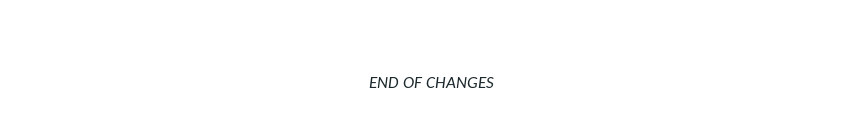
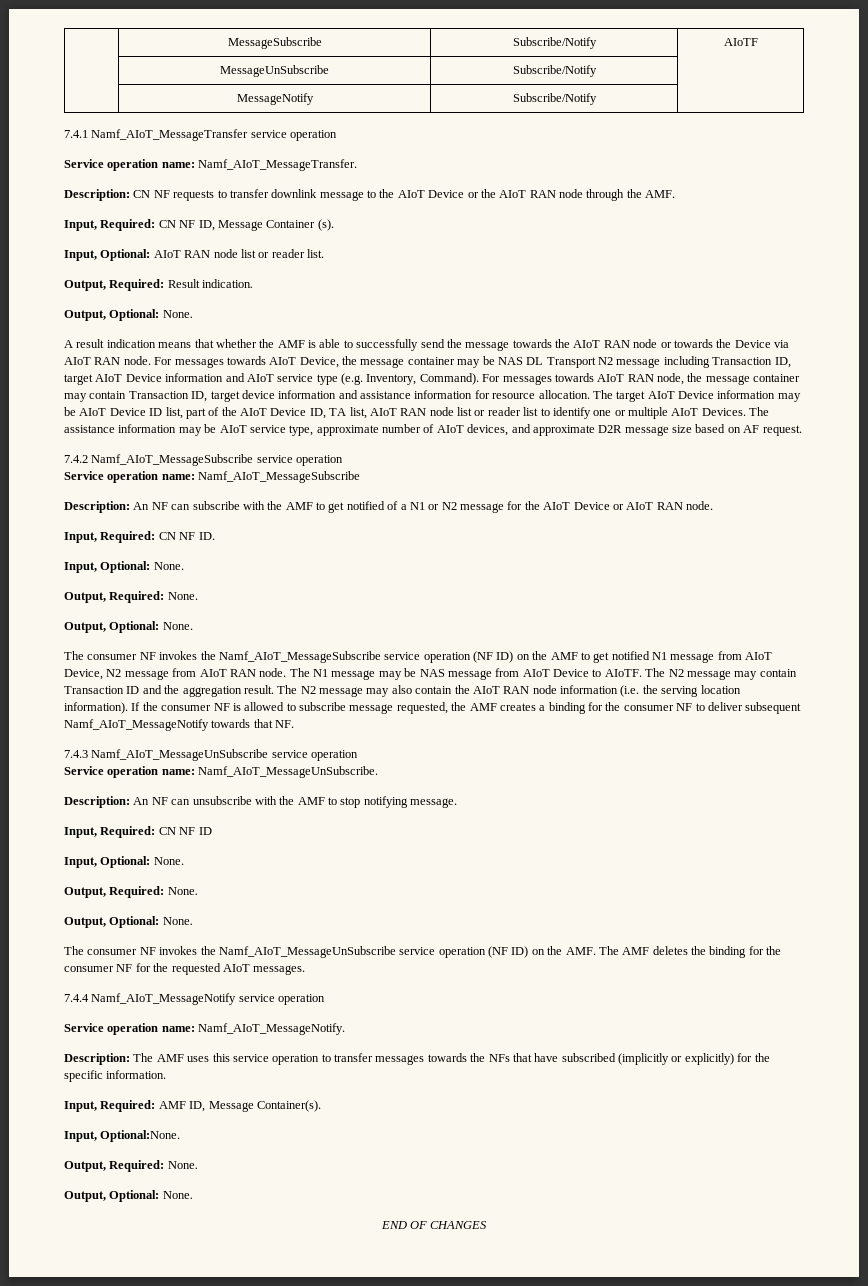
+ | MessageSubscribe | Subscribe/Notify | AIoTF
+ | MessageUnSubscribe | Subscribe/Notify |
+ | MessageNotify | Subscribe/Notify |
+ 7.4.1 Namf_AIoT_MessageTransfer service operation
+ Service operation name: Namf_AIoT_MessageTransfer.
+ Description: CN NF requests to transfer downlink message to the AIoT Device or the AIoT RAN node through the AMF.
+ Input, Required: CN NF ID, Message Container (s).
+ Input, Optional: AIoT RAN node list or reader list.
+ Output, Required: Result indication.
+ Output, Optional: None.
+ A result indication means that whether the AMF is able to successfully send the message towards the AIoT RAN node or towards the Device via AIoT RAN node. For messages towards AIoT Device, the message container may be NAS DL Transport N2 message including Transaction ID, target AIoT Device information and AIoT service type (e.g. Inventory, Command). For messages towards AIoT RAN node, the message container may contain Transaction ID, target device information and assistance information for resource allocation. The target AIoT Device information may be AIoT Device ID list, part of the AIoT Device ID, TA list, AIoT RAN node list or reader list to identify one or multiple AIoT Devices. The assistance information may be AIoT service type, approximate number of AIoT devices, and approximate D2R message size based on AF request.
+ 7.4.2 Namf_AIoT_MessageSubscribe service operation
+ Service operation name: Namf_AIoT_MessageSubscribe
+ Description: An NF can subscribe with the AMF to get notified of a N1 or N2 message for the AIoT Device or AIoT RAN node.
+ Input, Required: CN NF ID.
+ Input, Optional: None.
+ Output, Required: None.
+ Output, Optional: None.
+ The consumer NF invokes the Namf_AIoT_MessageSubscribe service operation (NF ID) on the AMF to get notified N1 message from AIoT Device, N2 message from AIoT RAN node. The N1 message may be NAS message from AIoT Device to AIoTF. The N2 message may contain Transaction ID and the aggregation result. The N2 message may also contain the AIoT RAN node information (i.e. the serving location information). If the consumer NF is allowed to subscribe message requested, the AMF creates a binding for the consumer NF to deliver subsequent Namf_AIoT_MessageNotify towards that NF.
+ 7.4.3 Namf_AIoT_MessageUnSubscribe service operation
+ Service operation name: Namf_AIoT_MessageUnSubscribe.
+ Description: An NF can unsubscribe with the AMF to stop notifying message.
+ Input, Required: CN NF ID
+ Input, Optional: None.
+ Output, Required: None.
+ Output, Optional: None.
+ The consumer NF invokes the Namf_AIoT_MessageUnSubscribe service operation (NF ID) on the AMF. The AMF deletes the binding for the consumer NF for the requested AIoT messages.
+ 7.4.4 Namf_AIoT_MessageNotify service operation
+ Service operation name: Namf_AIoT_MessageNotify.
+ Description: The AMF uses this service operation to transfer messages towards the NFs that have subscribed (implicitly or explicitly) for the specific information.
+ Input, Required: AMF ID, Message Container(s).
+ Input, Optional:None.
+ Output, Required: None.
+ Output, Optional: None.

